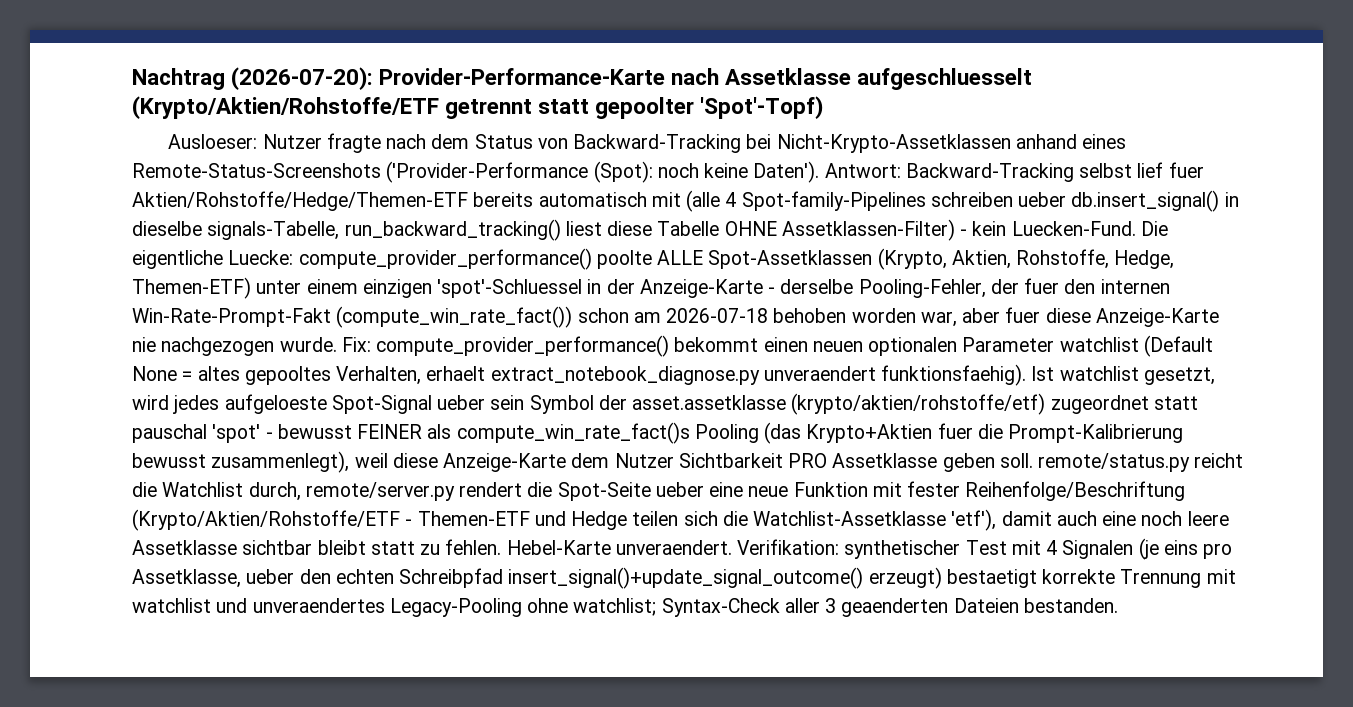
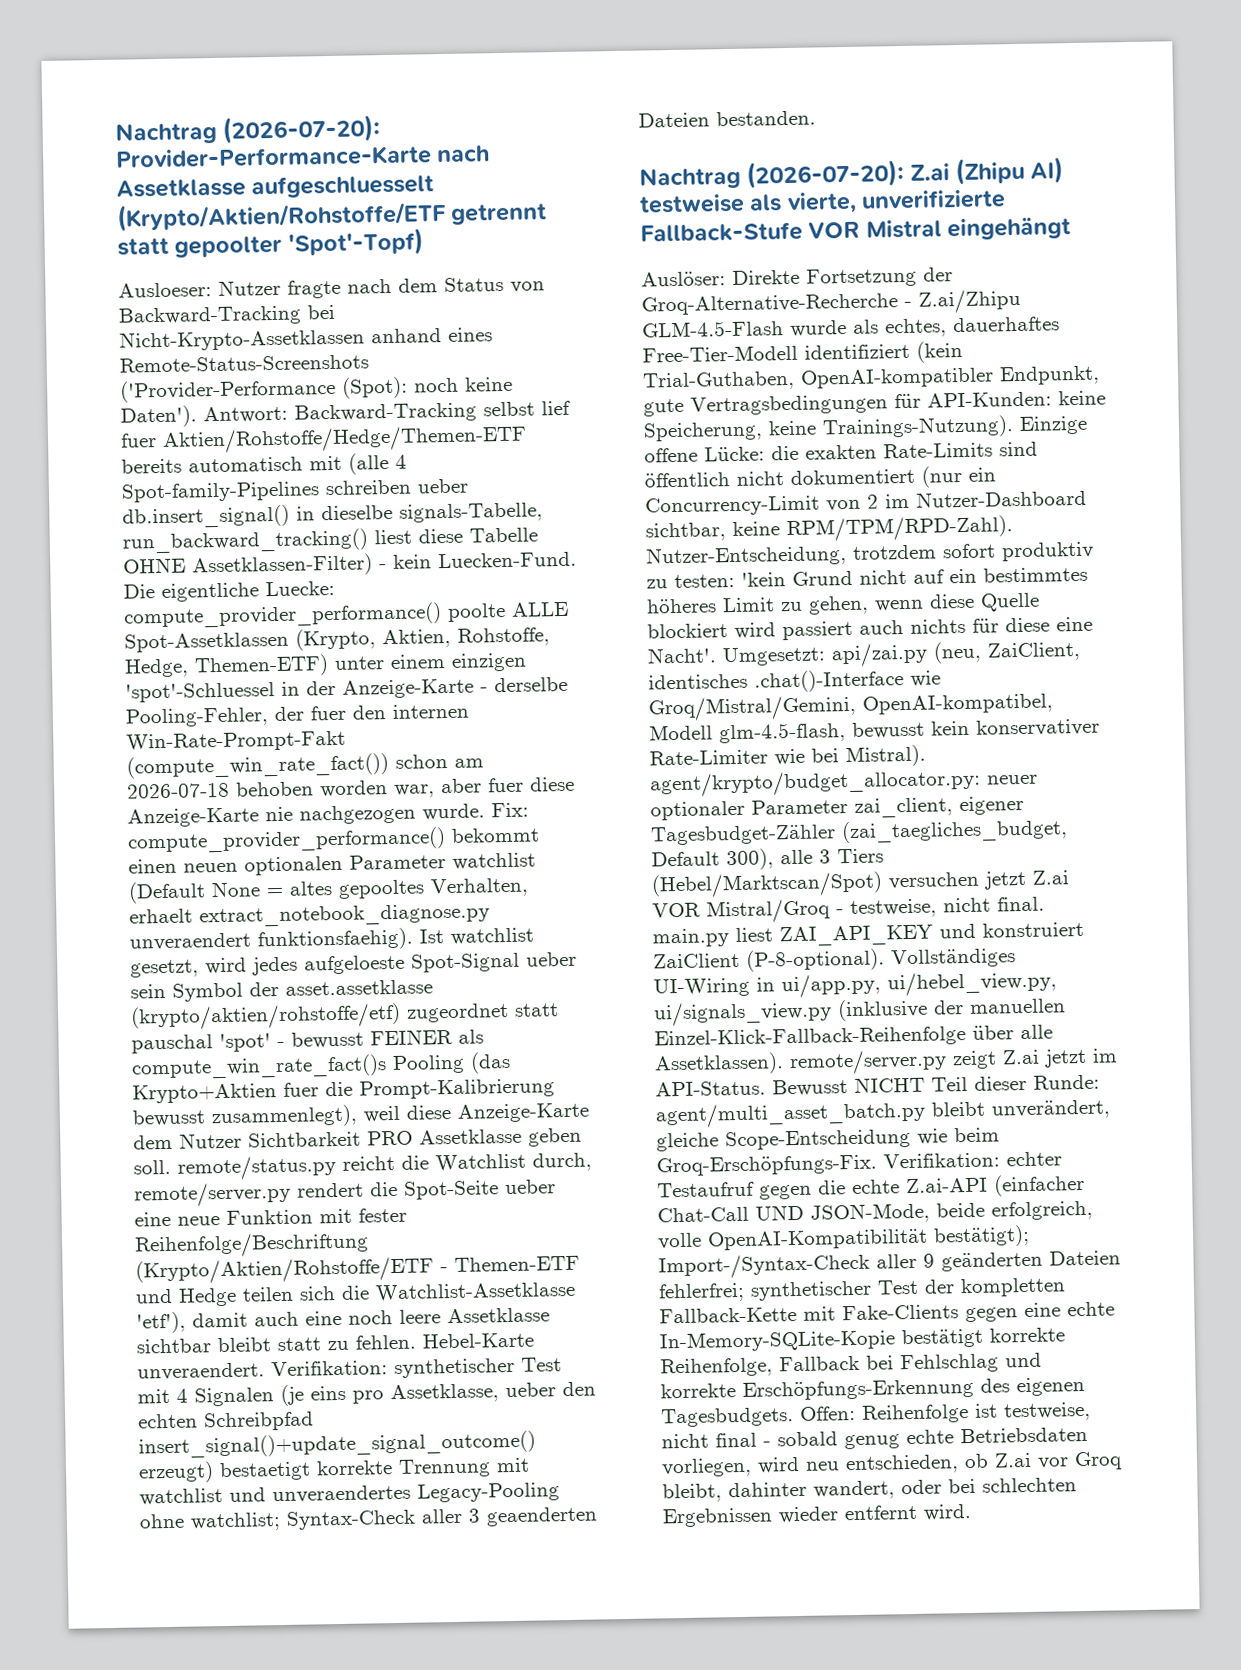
+ Nachtrag (2026-07-20): Z.ai (Zhipu AI) testweise als vierte, unverifizierte Fallback-Stufe VOR Mistral eingehängt
+ Auslöser: Direkte Fortsetzung der Groq-Alternative-Recherche - Z.ai/Zhipu GLM-4.5-Flash wurde als echtes, dauerhaftes Free-Tier-Modell identifiziert (kein Trial-Guthaben, OpenAI-kompatibler Endpunkt, gute Vertragsbedingungen für API-Kunden: keine Speicherung, keine Trainings-Nutzung). Einzige offene Lücke: die exakten Rate-Limits sind öffentlich nicht dokumentiert (nur ein Concurrency-Limit von 2 im Nutzer-Dashboard sichtbar, keine RPM/TPM/RPD-Zahl). Nutzer-Entscheidung, trotzdem sofort produktiv zu testen: 'kein Grund nicht auf ein bestimmtes höheres Limit zu gehen, wenn diese Quelle blockiert wird passiert auch nichts für diese eine Nacht'. Umgesetzt: api/zai.py (neu, ZaiClient, identisches .chat()-Interface wie Groq/Mistral/Gemini, OpenAI-kompatibel, Modell glm-4.5-flash, bewusst kein konservativer Rate-Limiter wie bei Mistral). agent/krypto/budget_allocator.py: neuer optionaler Parameter zai_client, eigener Tagesbudget-Zähler (zai_taegliches_budget, Default 300), alle 3 Tiers (Hebel/Marktscan/Spot) versuchen jetzt Z.ai VOR Mistral/Groq - testweise, nicht final. main.py liest ZAI_API_KEY und konstruiert ZaiClient (P-8-optional). Vollständiges UI-Wiring in ui/app.py, ui/hebel_view.py, ui/signals_view.py (inklusive der manuellen Einzel-Klick-Fallback-Reihenfolge über alle Assetklassen). remote/server.py zeigt Z.ai jetzt im API-Status. Bewusst NICHT Teil dieser Runde: agent/multi_asset_batch.py bleibt unverändert, gleiche Scope-Entscheidung wie beim Groq-Erschöpfungs-Fix. Verifikation: echter Testaufruf gegen die echte Z.ai-API (einfacher Chat-Call UND JSON-Mode, beide erfolgreich, volle OpenAI-Kompatibilität bestätigt); Import-/Syntax-Check aller 9 geänderten Dateien fehlerfrei; synthetischer Test der kompletten Fallback-Kette mit Fake-Clients gegen eine echte In-Memory-SQLite-Kopie bestätigt korrekte Reihenfolge, Fallback bei Fehlschlag und korrekte Erschöpfungs-Erkennung des eigenen Tagesbudgets. Offen: Reihenfolge ist testweise, nicht final - sobald genug echte Betriebsdaten vorliegen, wird neu entschieden, ob Z.ai vor Groq bleibt, dahinter wandert, oder bei schlechten Ergebnissen wieder entfernt wird.

